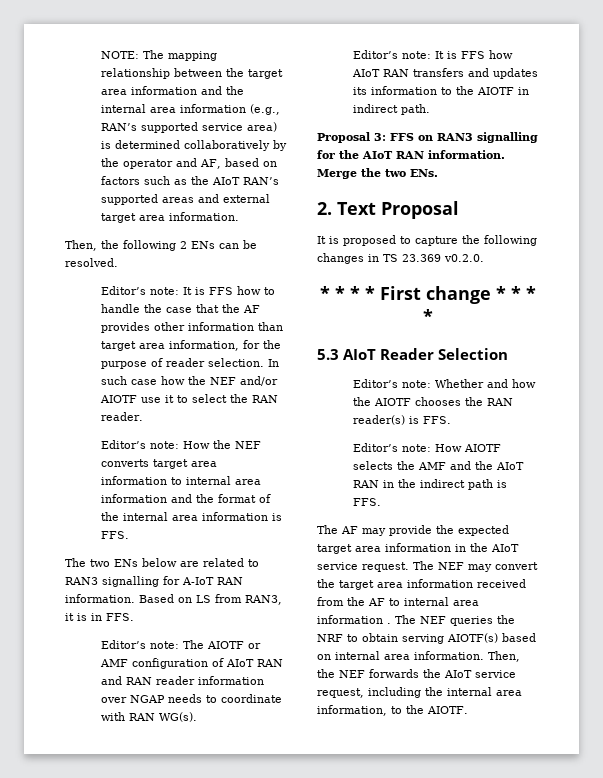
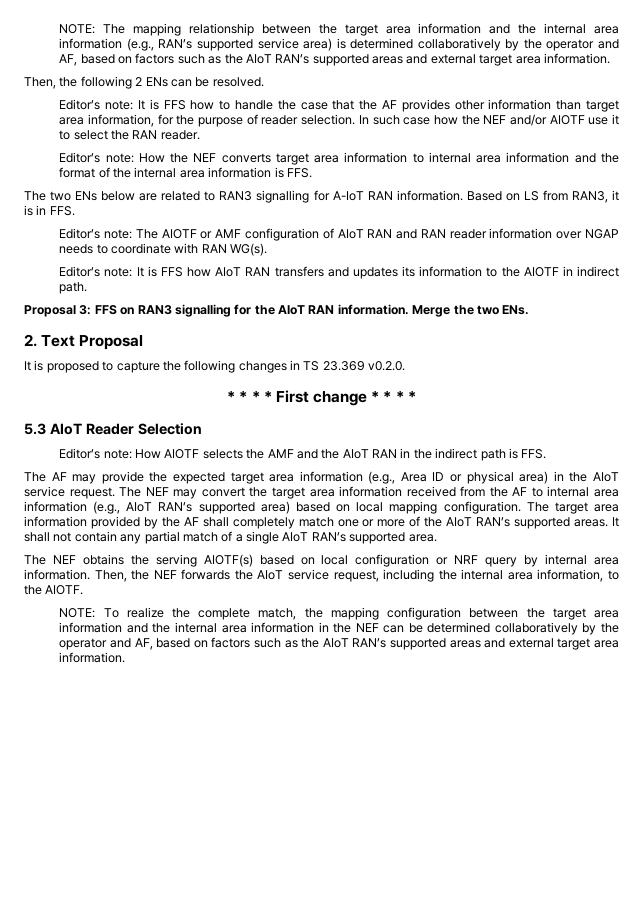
- Editor’s note: Whether and how the AIOTF chooses the RAN reader(s) is FFS.
- The AF may provide the expected target area information in the AIoT service request.
+ The AF may provide the expected target area information (e.g., Area ID or physical area) in the AIoT service request.
- The NEF may convert the target area information received from the AF to internal area information . The NEF queries the NRF to obtain serving AIOTF(s) based on internal area information.
+ The NEF may convert the target area information received from the AF to internal area information (e.g., AIoT RAN’s supported area) based on local mapping configuration. The target area information provided by the AF shall completely match one or more of the AIoT RAN’s supported areas. It shall not contain any partial match of a single AIoT RAN’s supported area.
+ The NEF obtains the serving AIOTF(s) based on local configuration or NRF query by internal area information.
+ NOTE: To realize the complete match, the mapping configuration between the target area information and the internal area information in the NEF can be determined collaboratively by the operator and AF, based on factors such as the AIoT RAN’s supported areas and external target area information.

